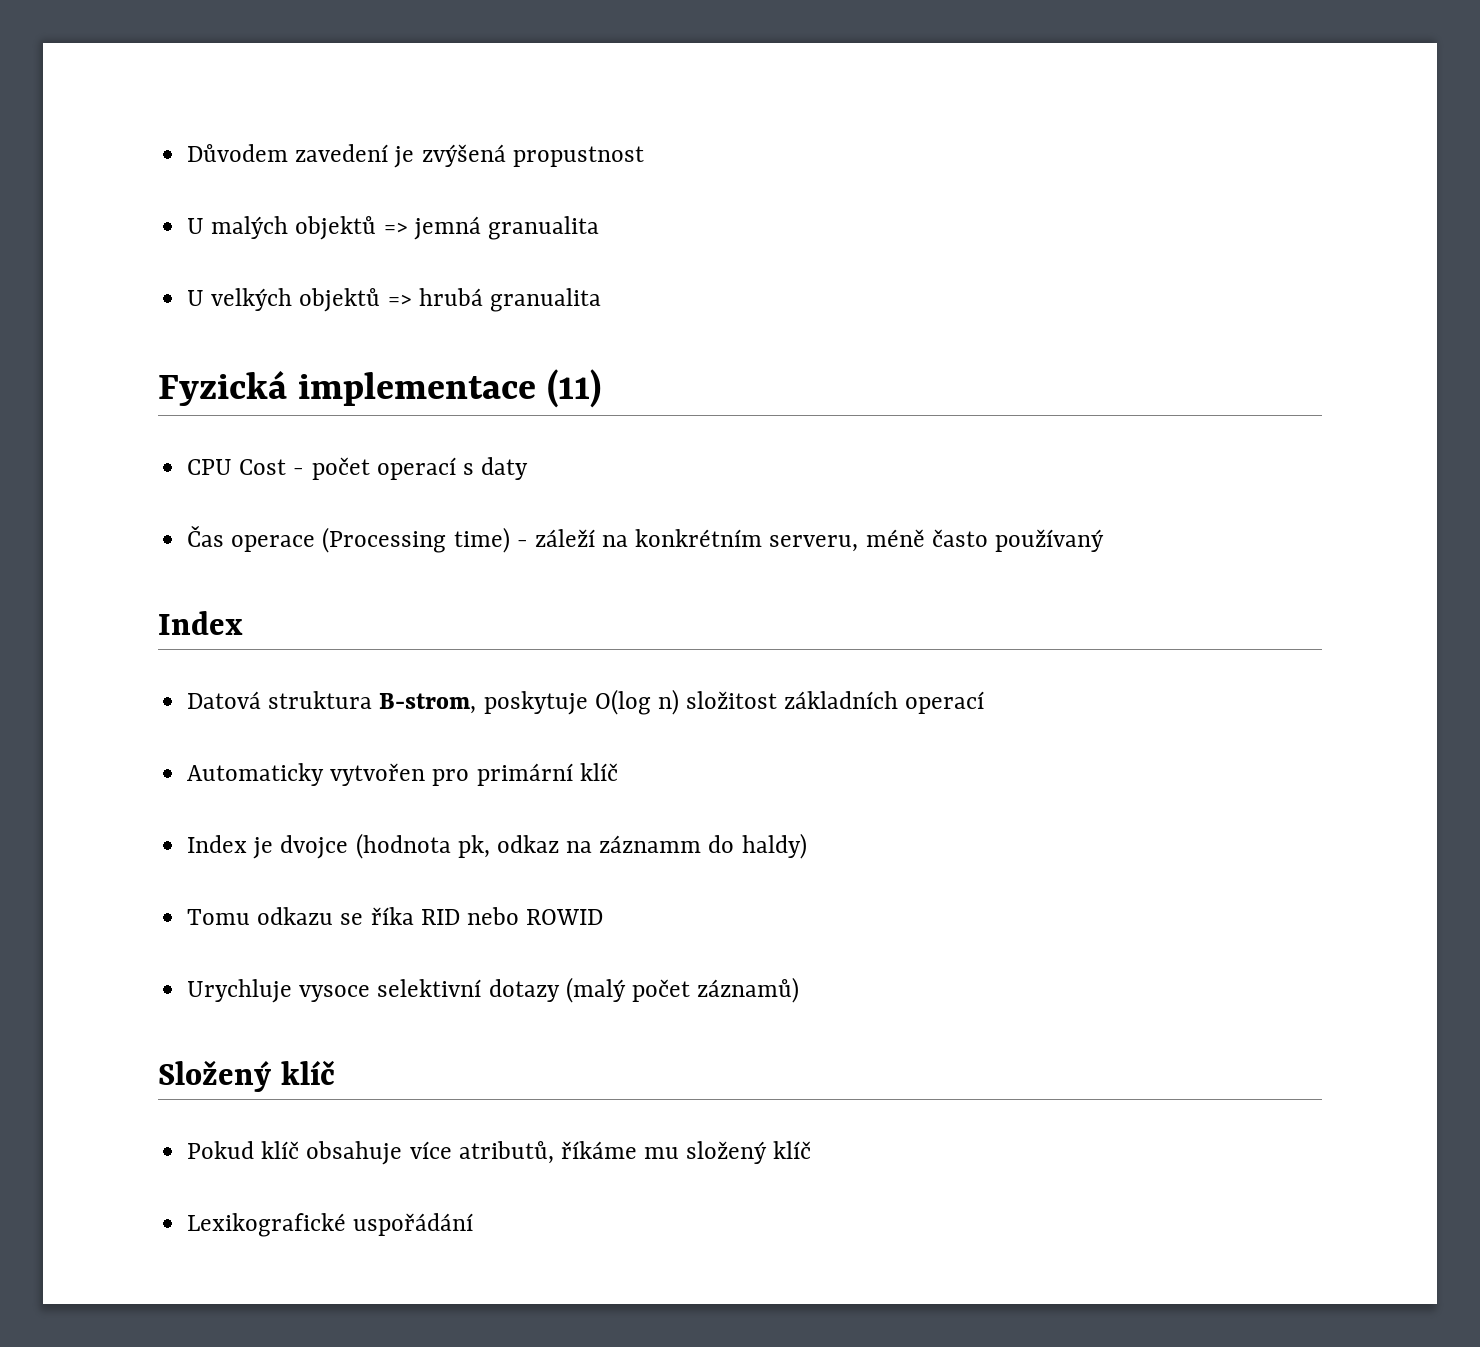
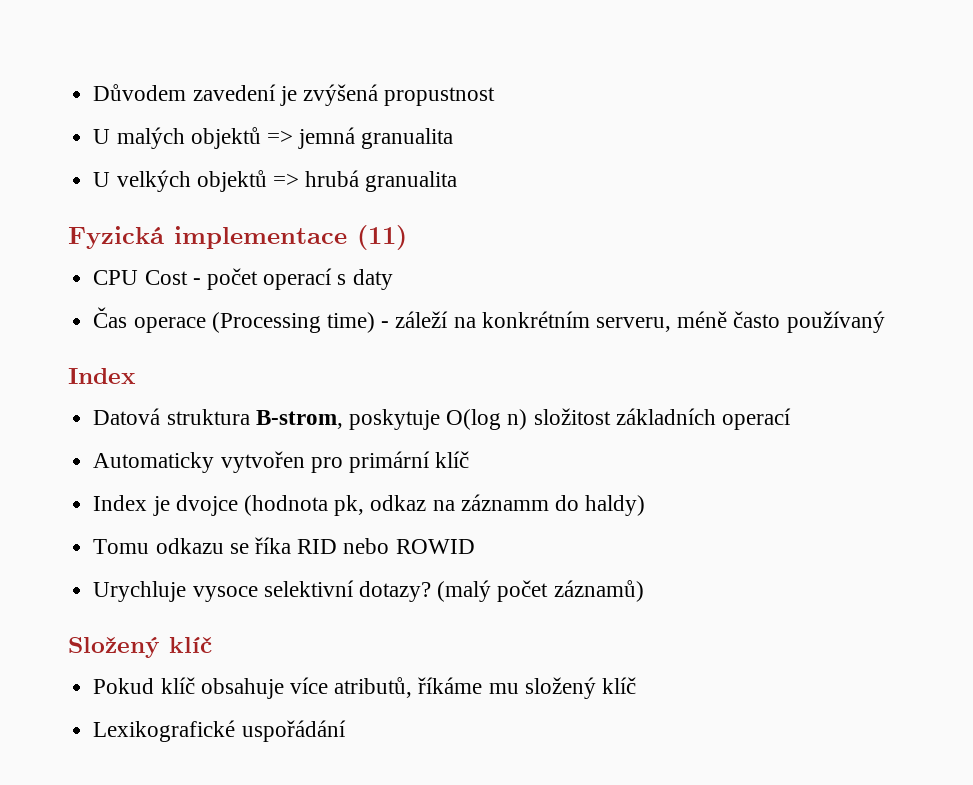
- Urychluje vysoce selektivní dotazy (malý počet záznamů)
+ Urychluje vysoce selektivní dotazy? (malý počet záznamů)

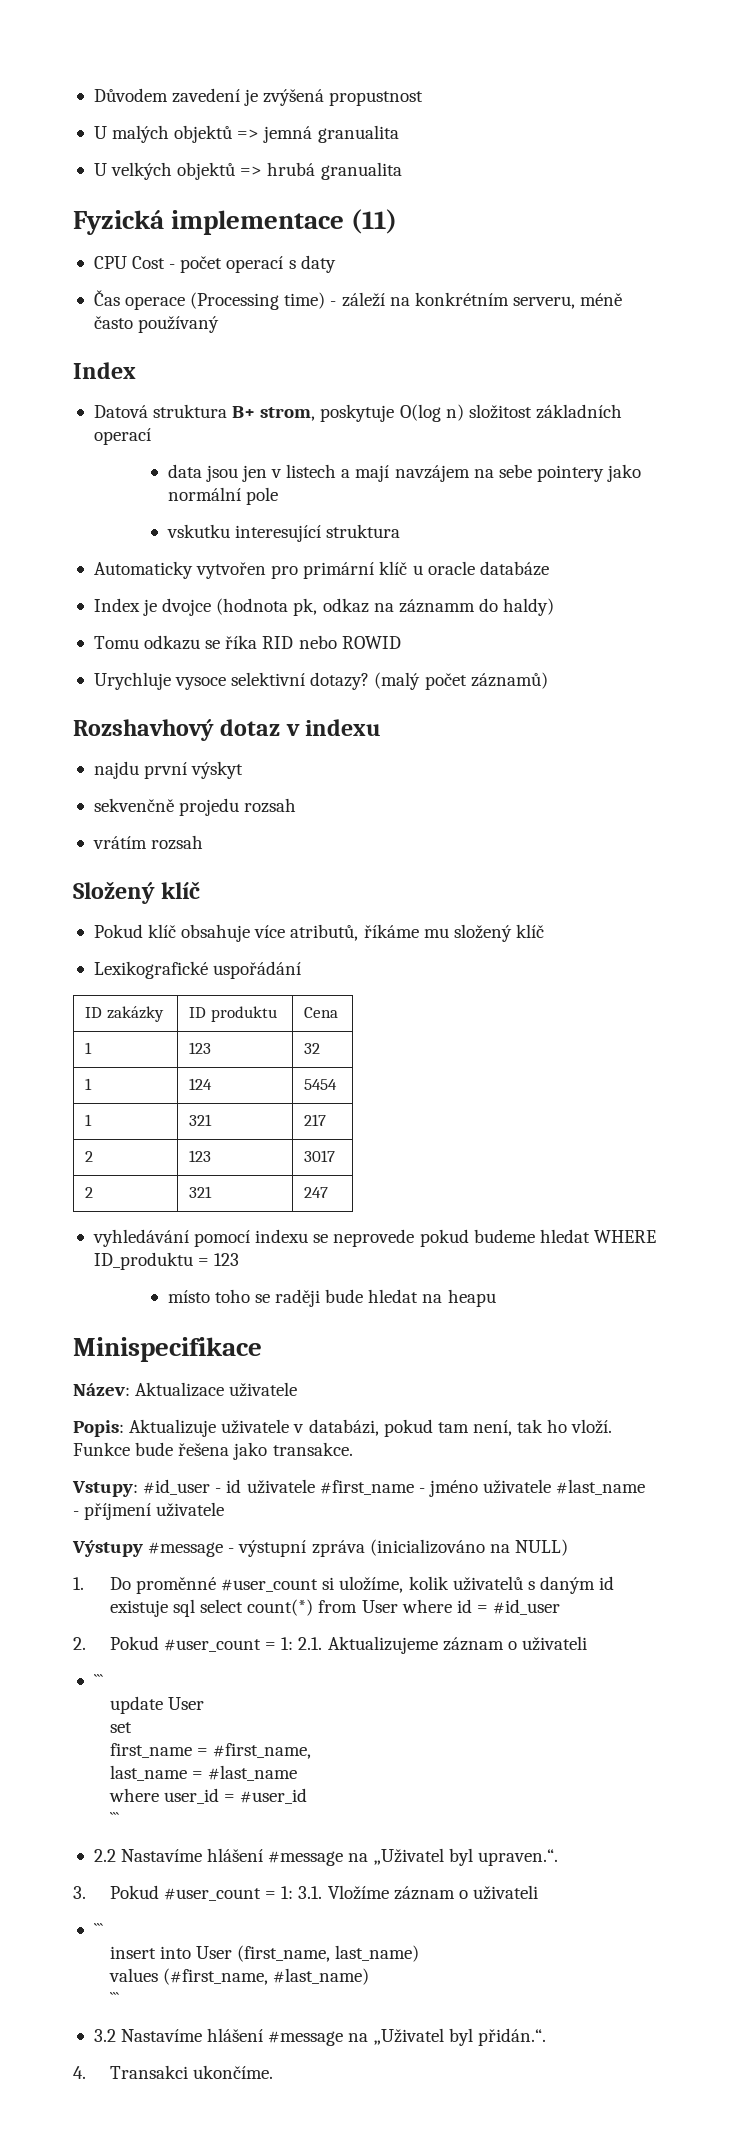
- Datová struktura B-strom, poskytuje O(log n) složitost základních operací
+ Datová struktura B+ strom, poskytuje O(log n) složitost základních operací
+ data jsou jen v listech a mají navzájem na sebe pointery jako normální pole
+ vskutku interesující struktura
- Automaticky vytvořen pro primární klíč
+ Automaticky vytvořen pro primární klíč u oracle databáze
+ Rozshavhový dotaz v indexu
+ najdu první výskyt
+ sekvenčně projedu rozsah
+ vrátím rozsah
+ ID zakázky | ID produktu | Cena
+ 1 | 123 | 32
+ 1 | 124 | 5454
+ 1 | 321 | 217
+ 2 | 123 | 3017
+ 2 | 321 | 247
+ vyhledávání pomocí indexu se neprovede pokud budeme hledat WHERE ID_produktu = 123
+ místo toho se raději bude hledat na heapu
+ Minispecifikace
+ Název: Aktualizace uživatele
+ Popis: Aktualizuje uživatele v databázi, pokud tam není, tak ho vloží. Funkce bude řešena jako transakce.
+ Vstupy: #id_user - id uživatele #first_name - jméno uživatele #last_name - příjmení uživatele
+ Výstupy #message - výstupní zpráva (inicializováno na NULL)
+ 1. Do proměnné #user_count si uložíme, kolik uživatelů s daným id existuje sql select count(*) from User where id = #id_user
+ 2. Pokud #user_count = 1: 2.1. Aktualizujeme záznam o uživateli
+ ```
+ update User
+ set
+ first_name = #first_name,
+ last_name = #last_name
+ where user_id = #user_id
+ ```
+ 2.2 Nastavíme hlášení #message na „Uživatel byl upraven.“.
+ 3. Pokud #user_count = 1: 3.1. Vložíme záznam o uživateli
+ ```
+ insert into User (first_name, last_name)
+ values (#first_name, #last_name)
+ ```
+ 3.2 Nastavíme hlášení #message na „Uživatel byl přidán.“.
+ 4. Transakci ukončíme.

